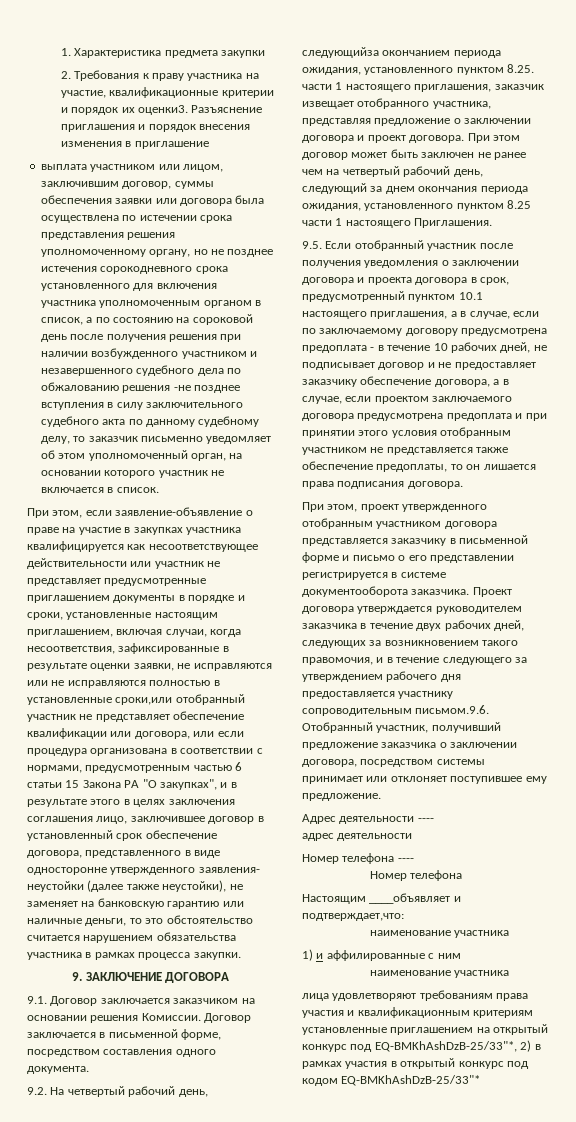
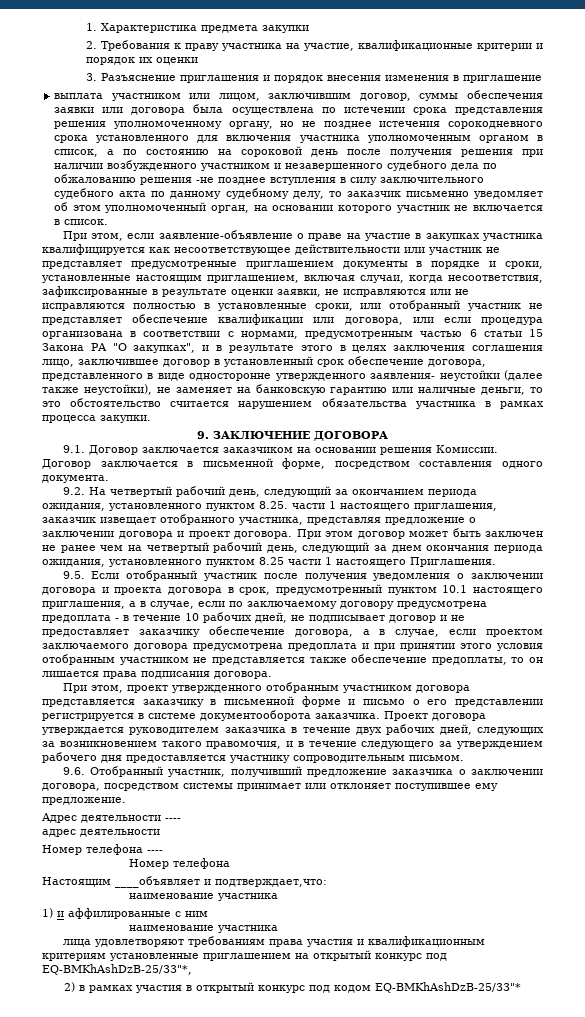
- 2. Требования к праву участника на участие, квалификационные критерии и порядок их оценки3. Разъяснение приглашения и порядок внесения изменения в приглашение
+ 2. Требования к праву участника на участие, квалификационные критерии и порядок их оценки
+ 3. Разъяснение приглашения и порядок внесения изменения в приглашение
- При этом, если заявление-объявление о праве на участие в закупках участника квалифицируется как несоответствующее действительности или участник не представляет предусмотренные приглашением документы в порядке и сроки, установленные настоящим приглашением, включая случаи, когда несоответствия, зафиксированные в результате оценки заявки, не исправляются или не исправляются полностью в установленные сроки,или отобранный участник не представляет обеспечение квалификации или договора, или если процедура организована в соответствии с нормами, предусмотренным частью 6 статьи 15 Закона РА "О закупках", и в результате этого в целях заключения соглашения лицо, заключившее договор в установленный срок обеспечение договора, представленного в виде односторонне утвержденного заявления- неустойки (далее также неустойки), не заменяет на банковскую гарантию или наличные деньги, то это обстоятельство считается нарушением обязательства участника в рамках процесса закупки.
+ При этом, если заявление-объявление о праве на участие в закупках участника квалифицируется как несоответствующее действительности или участник не представляет предусмотренные приглашением документы в порядке и сроки, установленные настоящим приглашением, включая случаи, когда несоответствия, зафиксированные в результате оценки заявки, не исправляются или не исправляются полностью в установленные сроки, или отобранный участник не представляет обеспечение квалификации или договора, или если процедура организована в соответствии с нормами, предусмотренным частью 6 статьи 15 Закона РА "О закупках", и в результате этого в целях заключения соглашения лицо, заключившее договор в установленный срок обеспечение договора, представленного в виде односторонне утвержденного заявления- неустойки (далее также неустойки), не заменяет на банковскую гарантию или наличные деньги, то это обстоятельство считается нарушением обязательства участника в рамках процесса закупки.
- 9.2. На четвертый рабочий день, следующийза окончанием периода ожидания, установленного пунктом 8.25. части 1 настоящего приглашения, заказчик извещает отобранного участника, представляя предложение о заключении договора и проект договора.
+ 9.2. На четвертый рабочий день, следующий за окончанием периода ожидания, установленного пунктом 8.25. части 1 настоящего приглашения, заказчик извещает отобранного участника, представляя предложение о заключении договора и проект договора.
- Проект договора утверждается руководителем заказчика в течение двух рабочих дней, следующих за возникновением такого правомочия, и в течение следующего за утверждением рабочего дня предоставляется участнику сопроводительным письмом.9.6. Отобранный участник, получивший предложение заказчика о заключении договора, посредством системы принимает или отклоняет поступившее ему предложение.
+ Проект договора утверждается руководителем заказчика в течение двух рабочих дней, следующих за возникновением такого правомочия, и в течение следующего за утверждением рабочего дня предоставляется участнику сопроводительным письмом.
+ 9.6. Отобранный участник, получивший предложение заказчика о заключении договора, посредством системы принимает или отклоняет поступившее ему предложение.
- лица удовлетворяют требованиям права участия и квалификационным критериям установленные приглашением на открытый конкурс под EQ-BMKhAshDzB-25/33"*, 2) в рамках участия в открытый конкурс под кодом EQ-BMKhAshDzB-25/33"*
+ лица удовлетворяют требованиям права участия и квалификационным критериям установленные приглашением на открытый конкурс под EQ-BMKhAshDzB-25/33"*,
+ 2) в рамках участия в открытый конкурс под кодом EQ-BMKhAshDzB-25/33"*

